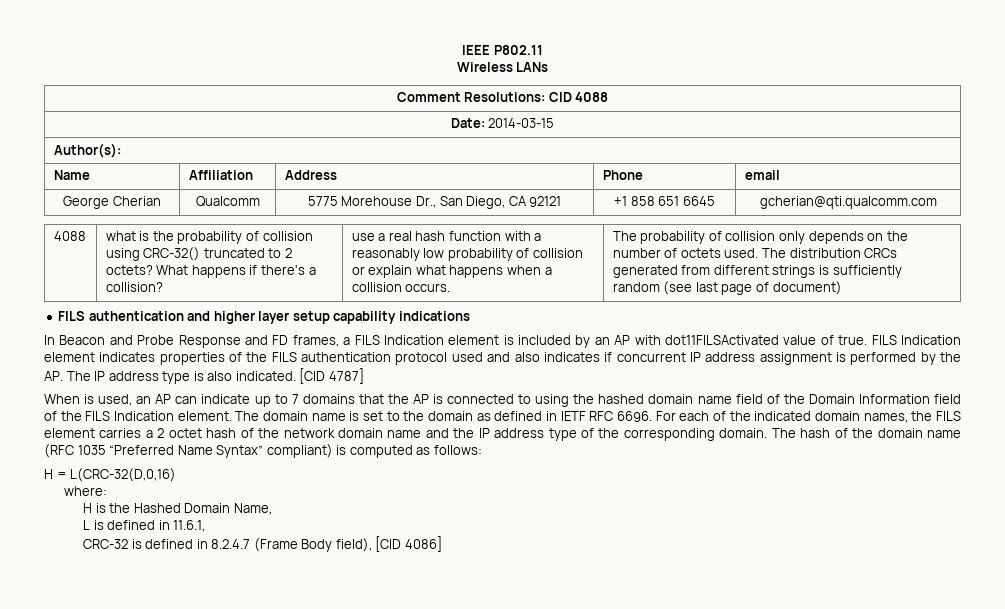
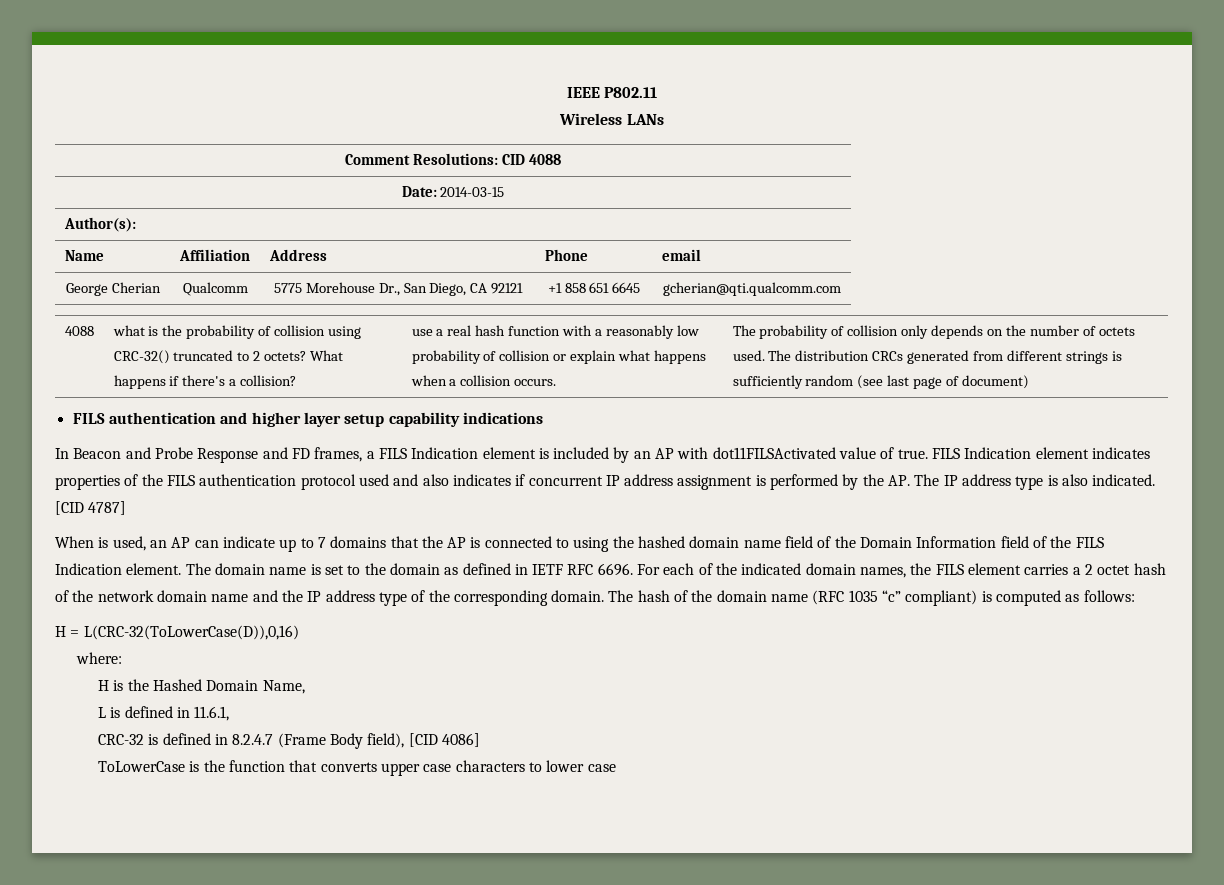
- The hash of the domain name (RFC 1035 “Preferred Name Syntax” compliant) is computed as follows:
+ The hash of the domain name (RFC 1035 “c” compliant) is computed as follows:
- H = L(CRC-32(D,0,16)
+ H = L(CRC-32(ToLowerCase(D)),0,16)
+ ToLowerCase is the function that converts upper case characters to lower case

